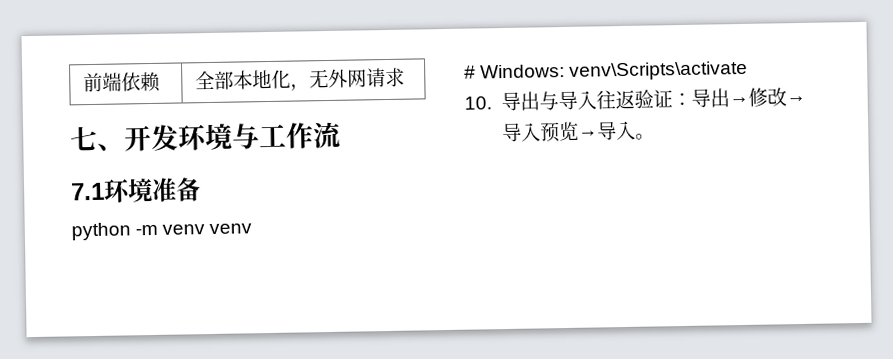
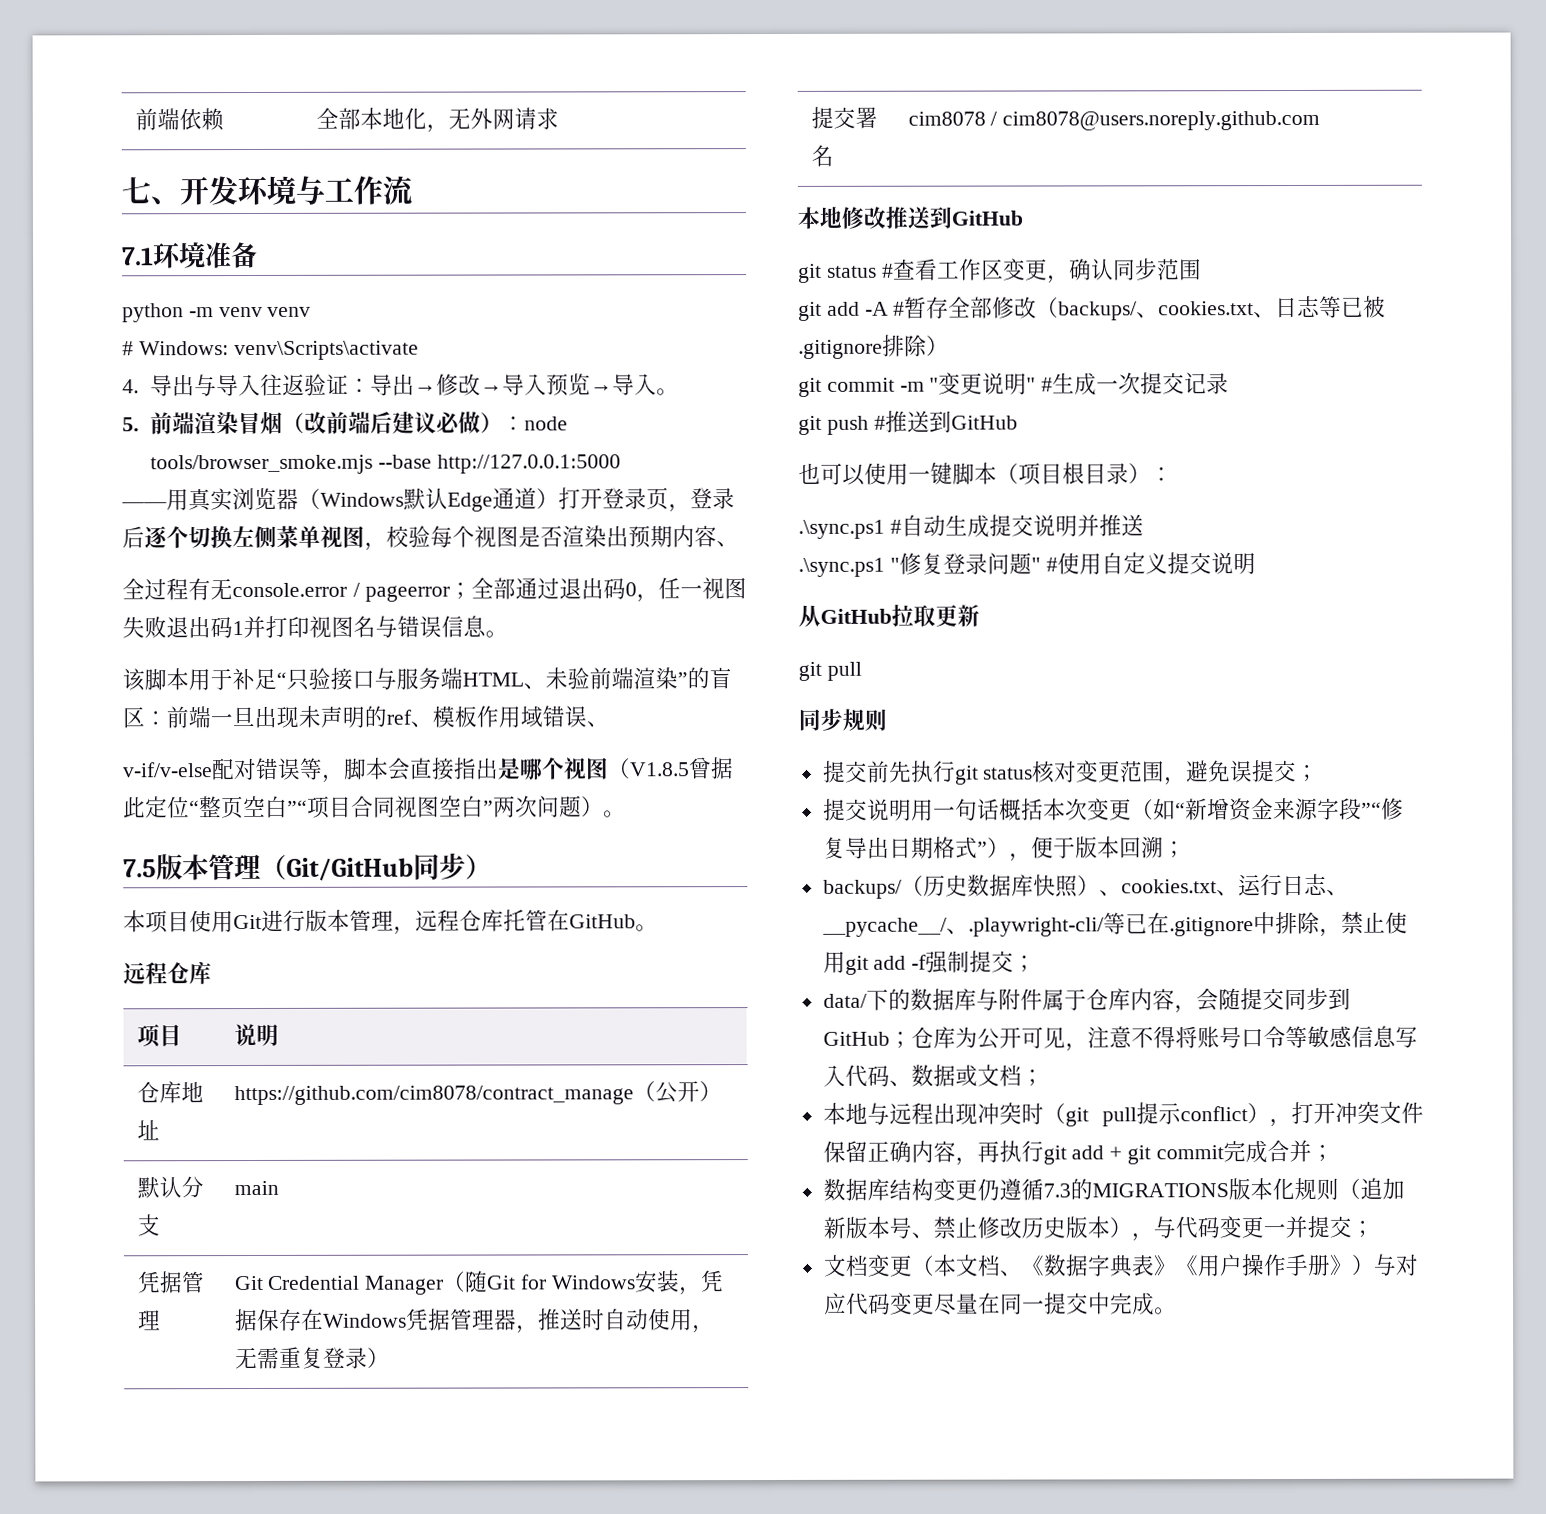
- 10.导出与导入往返验证：导出→修改→导入预览→导入。
+ 4.导出与导入往返验证：导出→修改→导入预览→导入。
+ 5.前端渲染冒烟（改前端后建议必做）：node tools/browser_smoke.mjs --base http://127.0.0.1:5000
+ ——用真实浏览器（Windows默认Edge通道）打开登录页，登录后逐个切换左侧菜单视图，校验每个视图是否渲染出预期内容、
+ 全过程有无console.error / pageerror；全部通过退出码0，任一视图失败退出码1并打印视图名与错误信息。
+ 该脚本用于补足“只验接口与服务端HTML、未验前端渲染”的盲区：前端一旦出现未声明的ref、模板作用域错误、
+ v-if/v-else配对错误等，脚本会直接指出是哪个视图（V1.8.5曾据此定位“整页空白”“项目合同视图空白”两次问题）。
+ 7.5版本管理（Git/GitHub同步）
+ 本项目使用Git进行版本管理，远程仓库托管在GitHub。
+ 远程仓库
+ 项目 | 说明
+ 仓库地址 | https://github.com/cim8078/contract_manage（公开）
+ 默认分支 | main
+ 凭据管理 | Git Credential Manager（随Git for Windows安装，凭据保存在Windows凭据管理器，推送时自动使用，无需重复登录）
+ 提交署名 | cim8078 / cim8078@users.noreply.github.com
+ 本地修改推送到GitHub
+ git status #查看工作区变更，确认同步范围
+ git add -A #暂存全部修改（backups/、cookies.txt、日志等已被.gitignore排除）
+ git commit -m "变更说明" #生成一次提交记录
+ git push #推送到GitHub
+ 也可以使用一键脚本（项目根目录）：
+ .\sync.ps1 #自动生成提交说明并推送
+ .\sync.ps1 "修复登录问题" #使用自定义提交说明
+ 从GitHub拉取更新
+ git pull
+ 同步规则
+ 提交前先执行git status核对变更范围，避免误提交；
+ 提交说明用一句话概括本次变更（如“新增资金来源字段”“修复导出日期格式”），便于版本回溯；
+ backups/（历史数据库快照）、cookies.txt、运行日志、__pycache__/、.playwright-cli/等已在.gitignore中排除，禁止使用git add -f强制提交；
+ data/下的数据库与附件属于仓库内容，会随提交同步到GitHub；仓库为公开可见，注意不得将账号口令等敏感信息写入代码、数据或文档；
+ 本地与远程出现冲突时（git pull提示conflict），打开冲突文件保留正确内容，再执行git add + git commit完成合并；
+ 数据库结构变更仍遵循7.3的MIGRATIONS版本化规则（追加新版本号、禁止修改历史版本），与代码变更一并提交；
+ 文档变更（本文档、《数据字典表》《用户操作手册》）与对应代码变更尽量在同一提交中完成。

